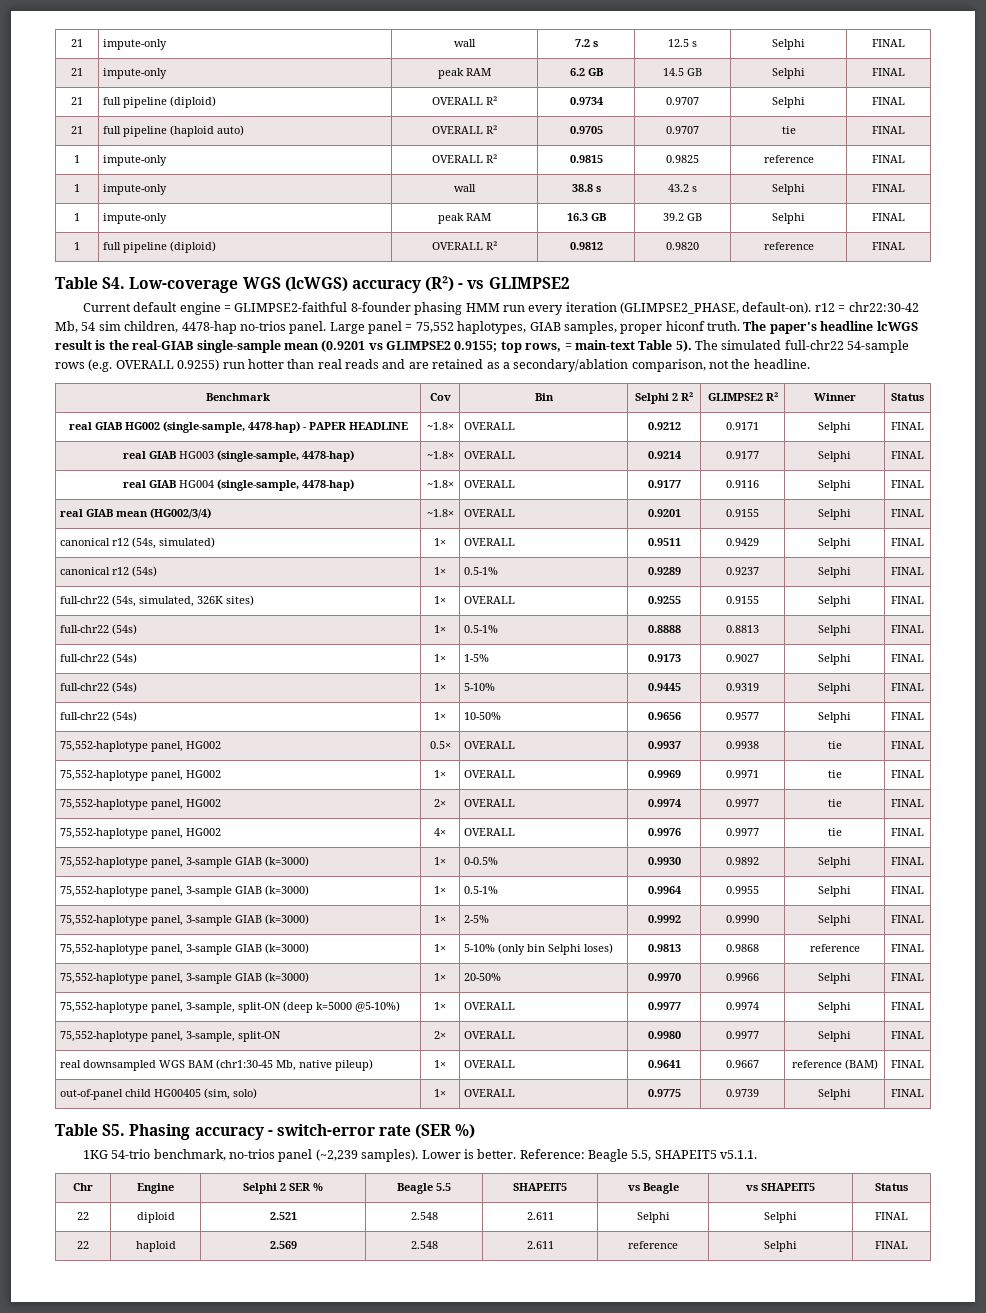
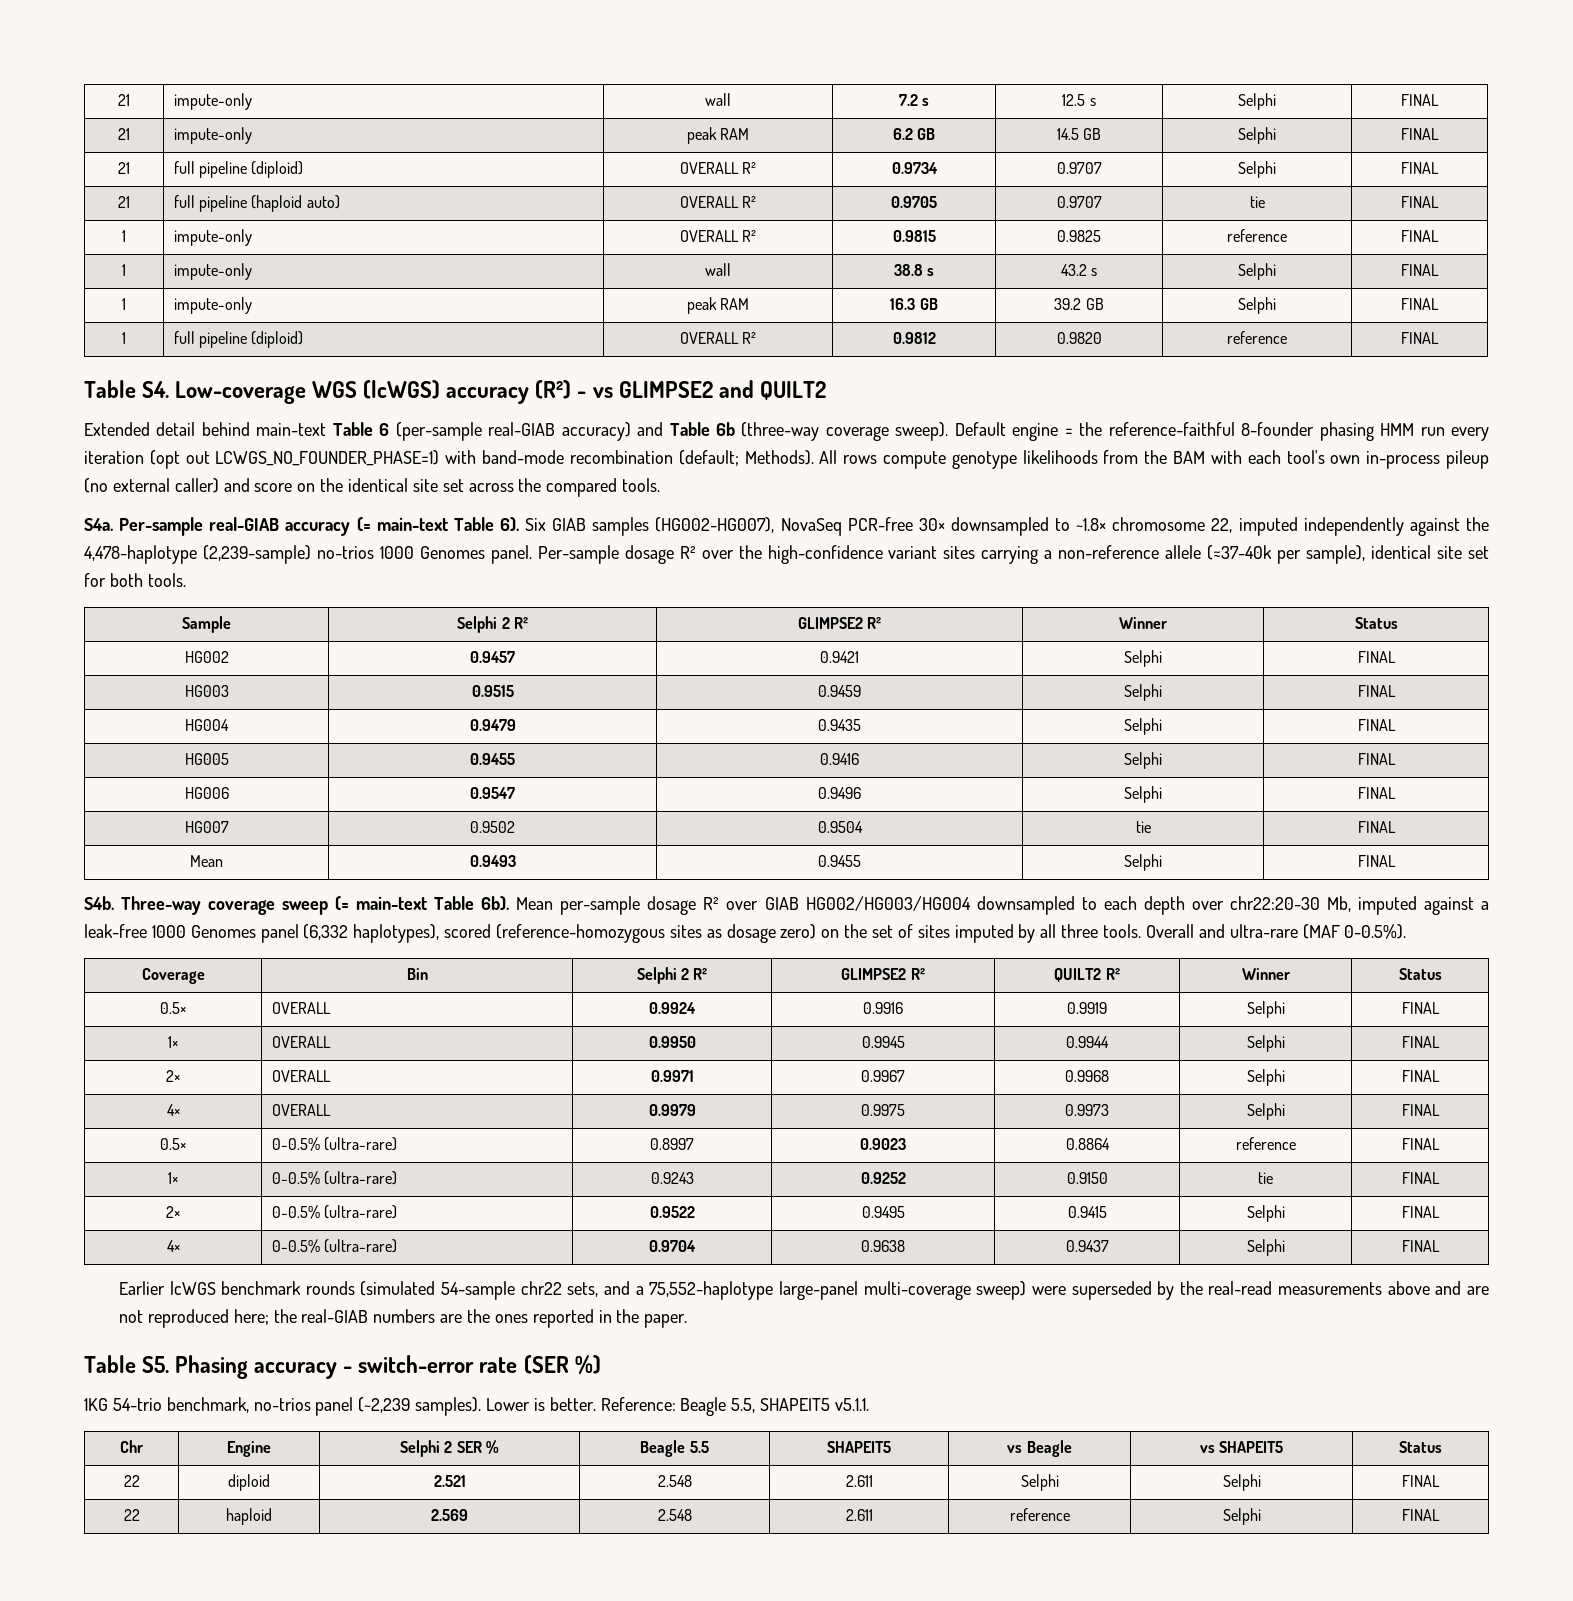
- Table S4. Low-coverage WGS (lcWGS) accuracy (R²) - vs GLIMPSE2
- Current default engine = GLIMPSE2-faithful 8-founder phasing HMM run every iteration (GLIMPSE2_PHASE, default-on). r12 = chr22:30-42 Mb, 54 sim children, 4478-hap no-trios panel. Large panel = 75,552 haplotypes, GIAB samples, proper hiconf truth. The paper's headline lcWGS result is the real-GIAB single-sample mean (0.9201 vs GLIMPSE2 0.9155; top rows, = main-text Table 5). The simulated full-chr22 54-sample rows (e.g. OVERALL 0.9255) run hotter than real reads and are retained as a secondary/ablation comparison, not the headline.
- Benchmark | Cov | Bin | Selphi 2 R² | GLIMPSE2 R² | Winner | Status
+ Table S4. Low-coverage WGS (lcWGS) accuracy (R²) - vs GLIMPSE2 and QUILT2
+ Extended detail behind main-text Table 6 (per-sample real-GIAB accuracy) and Table 6b (three-way coverage sweep). Default engine = the reference-faithful 8-founder phasing HMM run every iteration (opt out LCWGS_NO_FOUNDER_PHASE=1) with band-mode recombination (default; Methods). All rows compute genotype likelihoods from the BAM with each tool's own in-process pileup (no external caller) and score on the identical site set across the compared tools.
+ S4a. Per-sample real-GIAB accuracy (= main-text Table 6). Six GIAB samples (HG002-HG007), NovaSeq PCR-free 30× downsampled to ~1.8× chromosome 22, imputed independently against the 4,478-haplotype (2,239-sample) no-trios 1000 Genomes panel. Per-sample dosage R² over the high-confidence variant sites carrying a non-reference allele (≈37-40k per sample), identical site set for both tools.
+ Sample | Selphi 2 R² | GLIMPSE2 R² | Winner | Status
- real GIAB HG002 (single-sample, 4478-hap) - PAPER HEADLINE | ~1.8× | OVERALL | 0.9212 | 0.9171 | Selphi | FINAL
- real GIAB HG003 (single-sample, 4478-hap) | ~1.8× | OVERALL | 0.9214 | 0.9177 | Selphi | FINAL
- real GIAB HG004 (single-sample, 4478-hap) | ~1.8× | OVERALL | 0.9177 | 0.9116 | Selphi | FINAL
- real GIAB mean (HG002/3/4) | ~1.8× | OVERALL | 0.9201 | 0.9155 | Selphi | FINAL
- canonical r12 (54s, simulated) | 1× | OVERALL | 0.9511 | 0.9429 | Selphi | FINAL
- canonical r12 (54s) | 1× | 0.5-1% | 0.9289 | 0.9237 | Selphi | FINAL
- full-chr22 (54s, simulated, 326K sites) | 1× | OVERALL | 0.9255 | 0.9155 | Selphi | FINAL
- full-chr22 (54s) | 1× | 0.5-1% | 0.8888 | 0.8813 | Selphi | FINAL
- full-chr22 (54s) | 1× | 1-5% | 0.9173 | 0.9027 | Selphi | FINAL
- full-chr22 (54s) | 1× | 5-10% | 0.9445 | 0.9319 | Selphi | FINAL
- full-chr22 (54s) | 1× | 10-50% | 0.9656 | 0.9577 | Selphi | FINAL
- 75,552-haplotype panel, HG002 | 0.5× | OVERALL | 0.9937 | 0.9938 | tie | FINAL
- 75,552-haplotype panel, HG002 | 1× | OVERALL | 0.9969 | 0.9971 | tie | FINAL
- 75,552-haplotype panel, HG002 | 2× | OVERALL | 0.9974 | 0.9977 | tie | FINAL
- 75,552-haplotype panel, HG002 | 4× | OVERALL | 0.9976 | 0.9977 | tie | FINAL
- 75,552-haplotype panel, 3-sample GIAB (k=3000) | 1× | 0-0.5% | 0.9930 | 0.9892 | Selphi | FINAL
- 75,552-haplotype panel, 3-sample GIAB (k=3000) | 1× | 0.5-1% | 0.9964 | 0.9955 | Selphi | FINAL
- 75,552-haplotype panel, 3-sample GIAB (k=3000) | 1× | 2-5% | 0.9992 | 0.9990 | Selphi | FINAL
- 75,552-haplotype panel, 3-sample GIAB (k=3000) | 1× | 5-10% (only bin Selphi loses) | 0.9813 | 0.9868 | reference | FINAL
- 75,552-haplotype panel, 3-sample GIAB (k=3000) | 1× | 20-50% | 0.9970 | 0.9966 | Selphi | FINAL
- 75,552-haplotype panel, 3-sample, split-ON (deep k=5000 @5-10%) | 1× | OVERALL | 0.9977 | 0.9974 | Selphi | FINAL
- 75,552-haplotype panel, 3-sample, split-ON | 2× | OVERALL | 0.9980 | 0.9977 | Selphi | FINAL
- real downsampled WGS BAM (chr1:30-45 Mb, native pileup) | 1× | OVERALL | 0.9641 | 0.9667 | reference (BAM) | FINAL
- out-of-panel child HG00405 (sim, solo) | 1× | OVERALL | 0.9775 | 0.9739 | Selphi | FINAL
+ HG002 | 0.9457 | 0.9421 | Selphi | FINAL
+ HG003 | 0.9515 | 0.9459 | Selphi | FINAL
+ HG004 | 0.9479 | 0.9435 | Selphi | FINAL
+ HG005 | 0.9455 | 0.9416 | Selphi | FINAL
+ HG006 | 0.9547 | 0.9496 | Selphi | FINAL
+ HG007 | 0.9502 | 0.9504 | tie | FINAL
+ Mean | 0.9493 | 0.9455 | Selphi | FINAL
+ S4b. Three-way coverage sweep (= main-text Table 6b). Mean per-sample dosage R² over GIAB HG002/HG003/HG004 downsampled to each depth over chr22:20-30 Mb, imputed against a leak-free 1000 Genomes panel (6,332 haplotypes), scored (reference-homozygous sites as dosage zero) on the set of sites imputed by all three tools. Overall and ultra-rare (MAF 0-0.5%).
+ Coverage | Bin | Selphi 2 R² | GLIMPSE2 R² | QUILT2 R² | Winner | Status
+ 0.5× | OVERALL | 0.9924 | 0.9916 | 0.9919 | Selphi | FINAL
+ 1× | OVERALL | 0.9950 | 0.9945 | 0.9944 | Selphi | FINAL
+ 2× | OVERALL | 0.9971 | 0.9967 | 0.9968 | Selphi | FINAL
+ 4× | OVERALL | 0.9979 | 0.9975 | 0.9973 | Selphi | FINAL
+ 0.5× | 0-0.5% (ultra-rare) | 0.8997 | 0.9023 | 0.8864 | reference | FINAL
+ 1× | 0-0.5% (ultra-rare) | 0.9243 | 0.9252 | 0.9150 | tie | FINAL
+ 2× | 0-0.5% (ultra-rare) | 0.9522 | 0.9495 | 0.9415 | Selphi | FINAL
+ 4× | 0-0.5% (ultra-rare) | 0.9704 | 0.9638 | 0.9437 | Selphi | FINAL
+ Earlier lcWGS benchmark rounds (simulated 54-sample chr22 sets, and a 75,552-haplotype large-panel multi-coverage sweep) were superseded by the real-read measurements above and are not reproduced here; the real-GIAB numbers are the ones reported in the paper.

